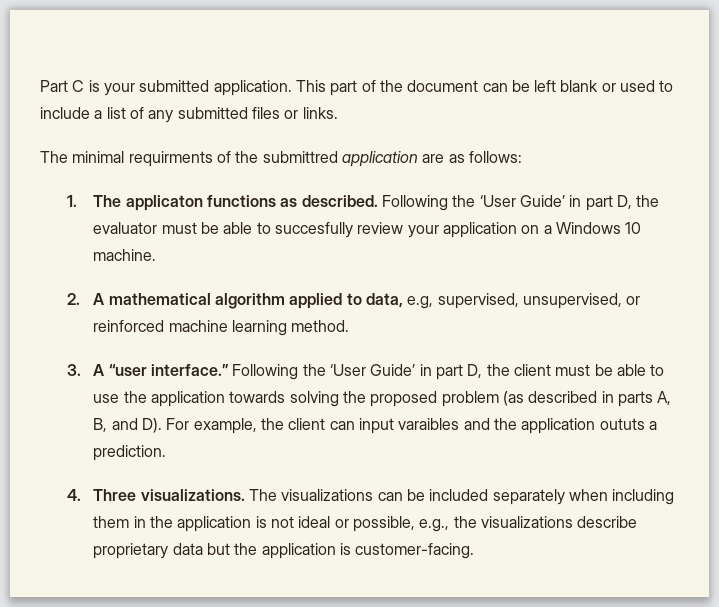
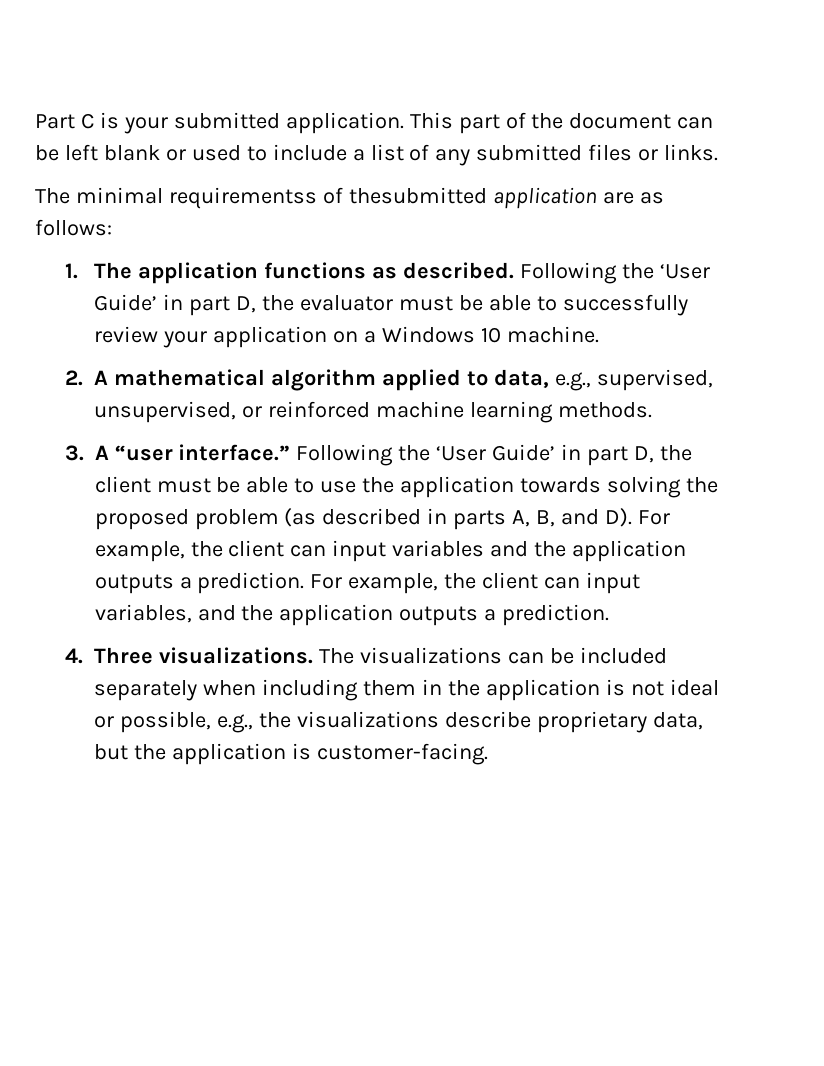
- The minimal requirments of the submittred application are as follows:
+ The minimal requirementss of thesubmitted application are as follows:
- 1. The applicaton functions as described.
+ 1. The application functions as described.
- Following the ‘User Guide’ in part D, the evaluator must be able to succesfully review your application on a Windows 10 machine.
+ Following the ‘User Guide’ in part D, the evaluator must be able to successfully review your application on a Windows 10 machine.
- 2. A mathematical algorithm applied to data, e.g, supervised, unsupervised, or reinforced machine learning method.
+ 2. A mathematical algorithm applied to data, e.g., supervised, unsupervised, or reinforced machine learning methods.
- Following the ‘User Guide’ in part D, the client must be able to use the application towards solving the proposed problem (as described in parts A, B, and D). For example, the client can input varaibles and the application oututs a prediction.
+ Following the ‘User Guide’ in part D, the client must be able to use the application towards solving the proposed problem (as described in parts A, B, and D). For example, the client can input variables and the application outputs a prediction. For example, the client can input variables, and the application outputs a prediction.
- The visualizations can be included separately when including them in the application is not ideal or possible, e.g., the visualizations describe proprietary data but the application is customer-facing.
+ The visualizations can be included separately when including them in the application is not ideal or possible, e.g., the visualizations describe proprietary data, but the application is customer-facing.

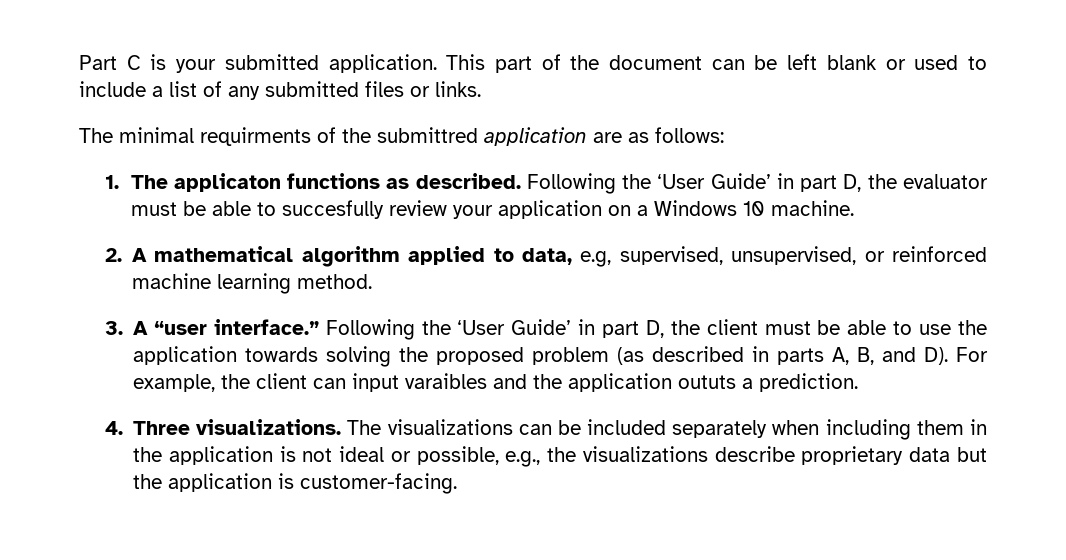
- The minimal requirementss of thesubmitted application are as follows:
+ The minimal requirments of the submittred application are as follows:
- 1. The application functions as described.
+ 1. The applicaton functions as described.
- Following the ‘User Guide’ in part D, the evaluator must be able to successfully review your application on a Windows 10 machine.
+ Following the ‘User Guide’ in part D, the evaluator must be able to succesfully review your application on a Windows 10 machine.
- 2. A mathematical algorithm applied to data, e.g., supervised, unsupervised, or reinforced machine learning methods.
+ 2. A mathematical algorithm applied to data, e.g, supervised, unsupervised, or reinforced machine learning method.
- Following the ‘User Guide’ in part D, the client must be able to use the application towards solving the proposed problem (as described in parts A, B, and D). For example, the client can input variables and the application outputs a prediction. For example, the client can input variables, and the application outputs a prediction.
+ Following the ‘User Guide’ in part D, the client must be able to use the application towards solving the proposed problem (as described in parts A, B, and D). For example, the client can input varaibles and the application oututs a prediction.
- The visualizations can be included separately when including them in the application is not ideal or possible, e.g., the visualizations describe proprietary data, but the application is customer-facing.
+ The visualizations can be included separately when including them in the application is not ideal or possible, e.g., the visualizations describe proprietary data but the application is customer-facing.

